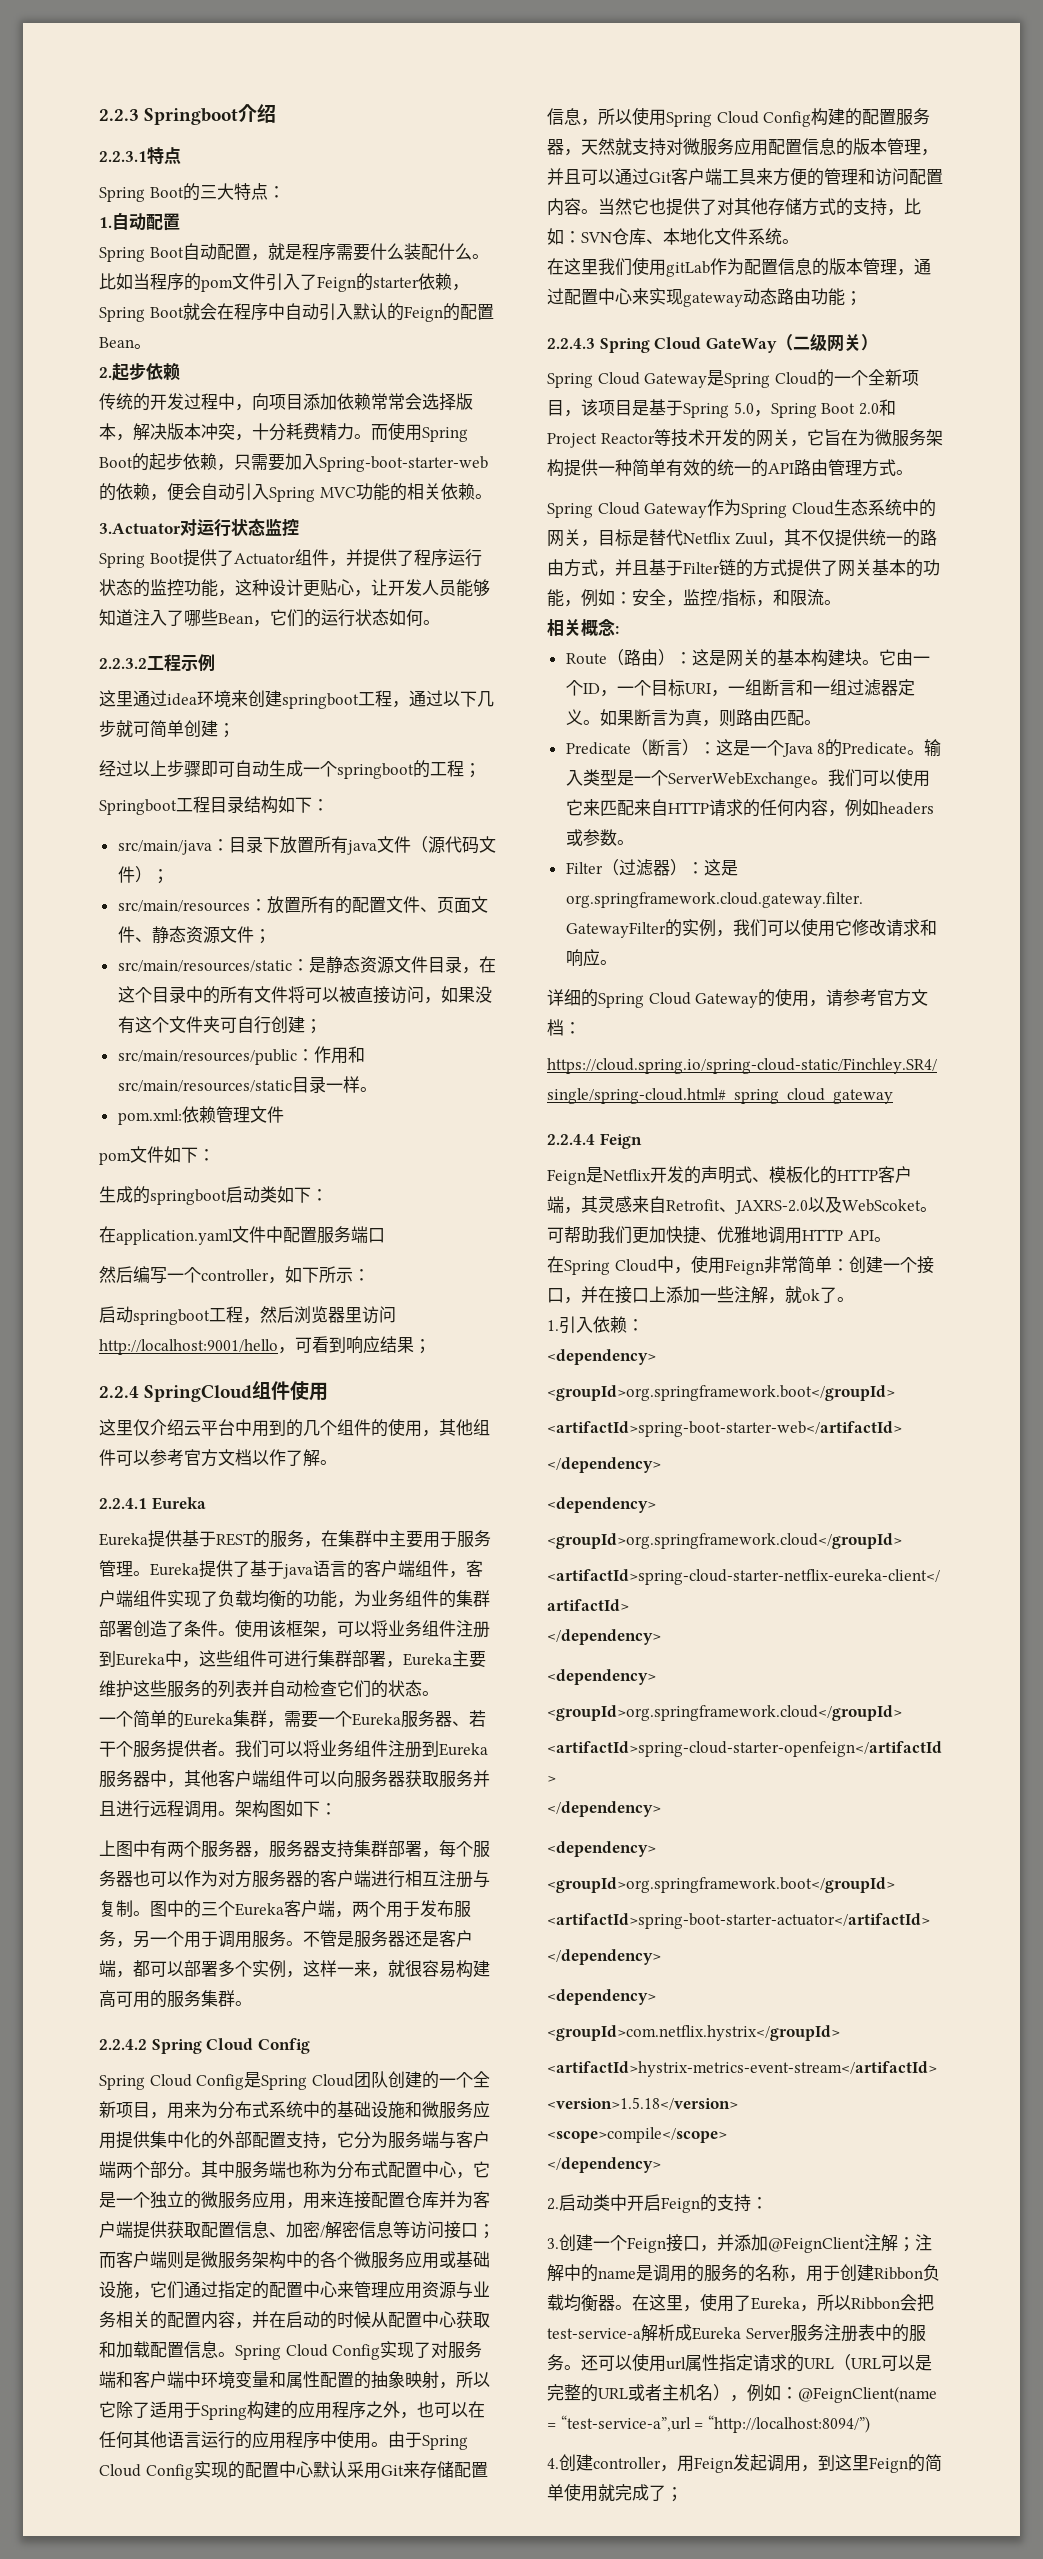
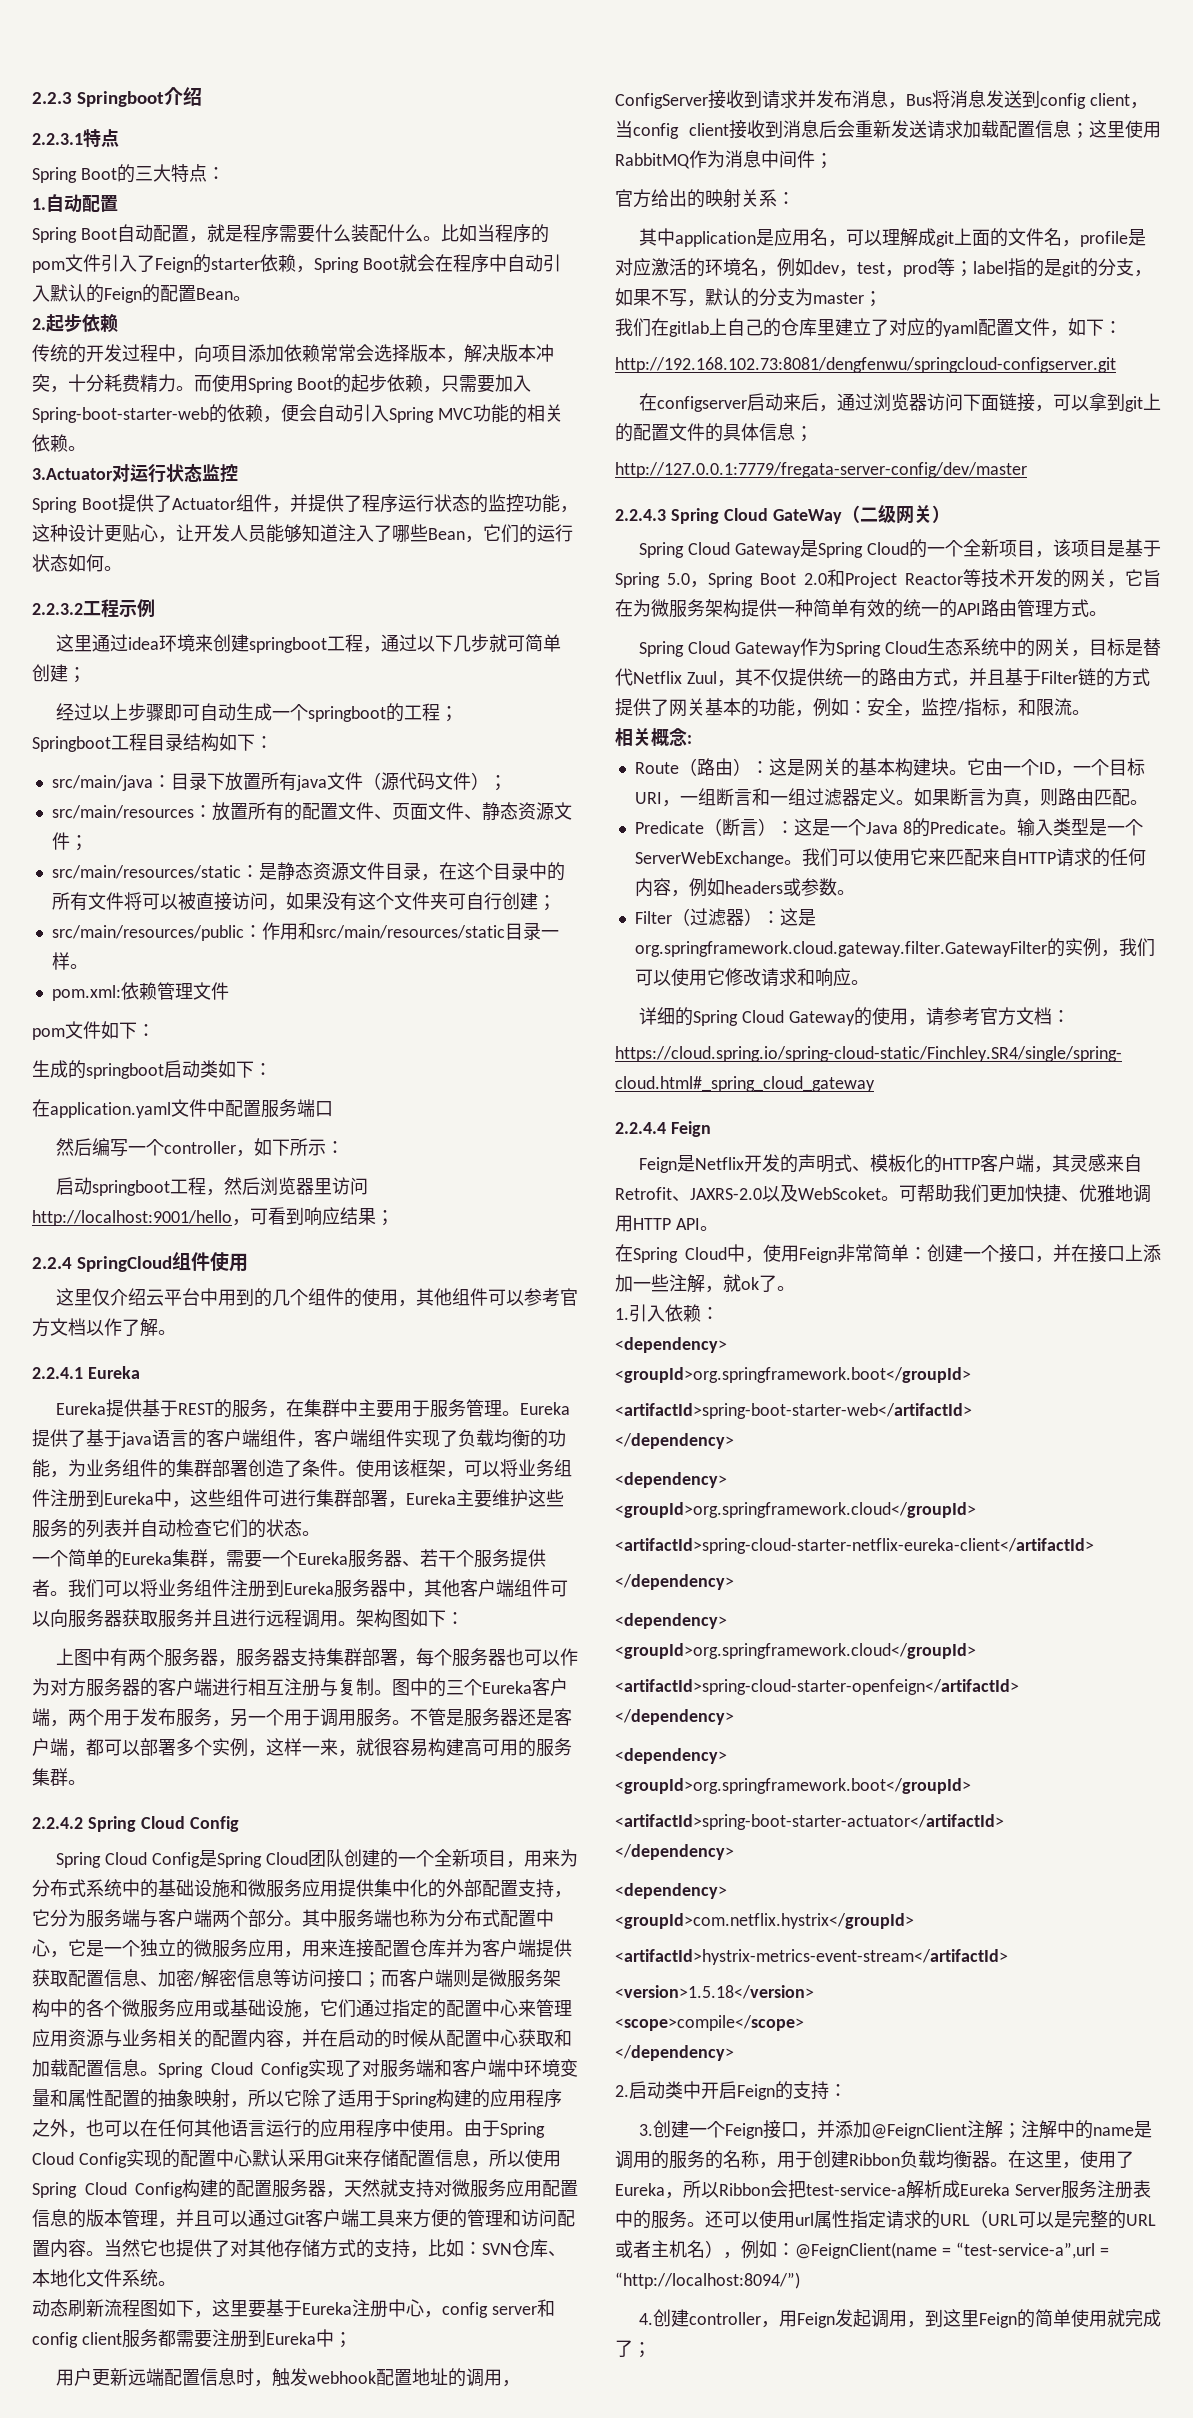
- 在这里我们使用gitLab作为配置信息的版本管理，通过配置中心来实现gateway动态路由功能；
+ 动态刷新流程图如下，这里要基于Eureka注册中心，config server和config client服务都需要注册到Eureka中；
+ 用户更新远端配置信息时，触发webhook配置地址的调用，ConfigServer接收到请求并发布消息，Bus将消息发送到config client，当config client接收到消息后会重新发送请求加载配置信息；这里使用RabbitMQ作为消息中间件；
+ 官方给出的映射关系：
+ 其中application是应用名，可以理解成git上面的文件名，profile是对应激活的环境名，例如dev，test，prod等；label指的是git的分支，如果不写，默认的分支为master；
+ 我们在gitlab上自己的仓库里建立了对应的yaml配置文件，如下：
+ http://192.168.102.73:8081/dengfenwu/springcloud-configserver.git
+ 在configserver启动来后，通过浏览器访问下面链接，可以拿到git上的配置文件的具体信息；
+ http://127.0.0.1:7779/fregata-server-config/dev/master

